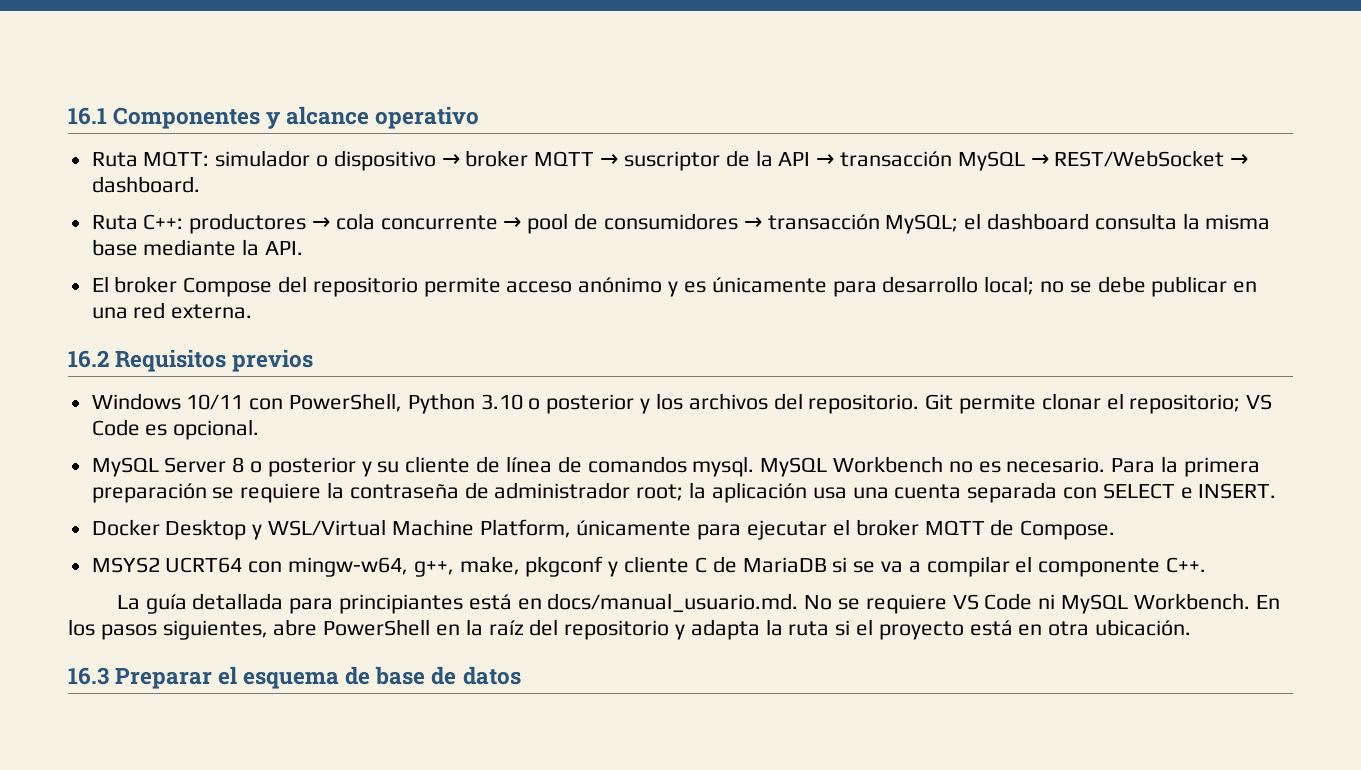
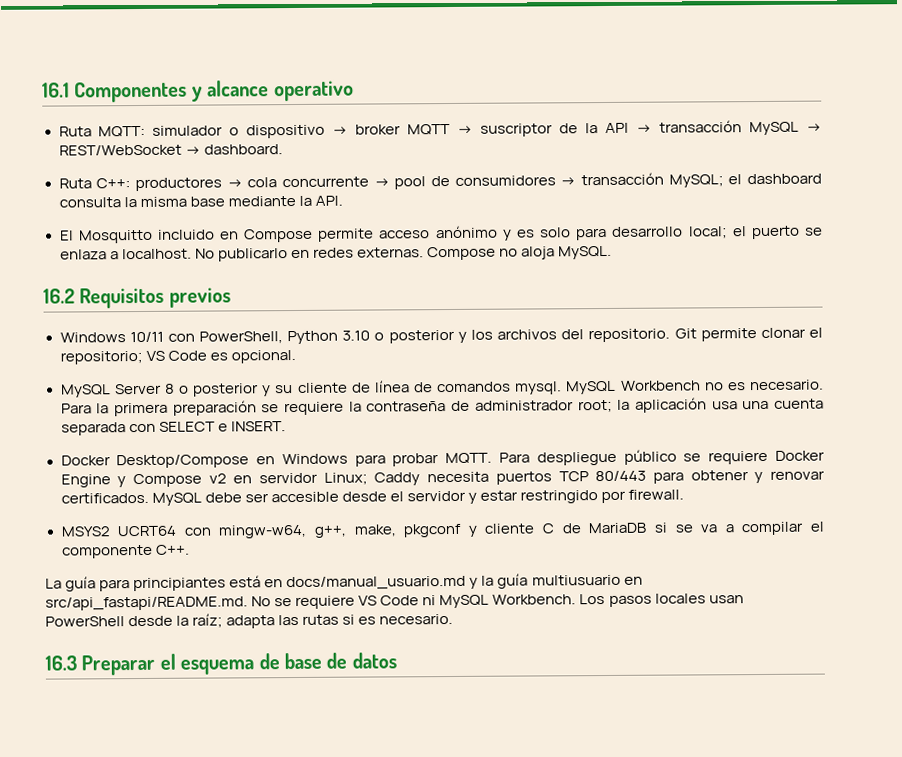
- El broker Compose del repositorio permite acceso anónimo y es únicamente para desarrollo local; no se debe publicar en una red externa.
+ El Mosquitto incluido en Compose permite acceso anónimo y es solo para desarrollo local; el puerto se enlaza a localhost. No publicarlo en redes externas. Compose no aloja MySQL.
- Docker Desktop y WSL/Virtual Machine Platform, únicamente para ejecutar el broker MQTT de Compose.
+ Docker Desktop/Compose en Windows para probar MQTT. Para despliegue público se requiere Docker Engine y Compose v2 en servidor Linux; Caddy necesita puertos TCP 80/443 para obtener y renovar certificados. MySQL debe ser accesible desde el servidor y estar restringido por firewall.
- La guía detallada para principiantes está en docs/manual_usuario.md. No se requiere VS Code ni MySQL Workbench.
+ La guía para principiantes está en docs/manual_usuario.md y la guía multiusuario en src/api_fastapi/README.md. No se requiere VS Code ni MySQL Workbench.
- En los pasos siguientes, abre PowerShell en la raíz del repositorio y adapta la ruta si el proyecto está en otra ubicación.
+ Los pasos locales usan PowerShell desde la raíz; adapta las rutas si es necesario.

